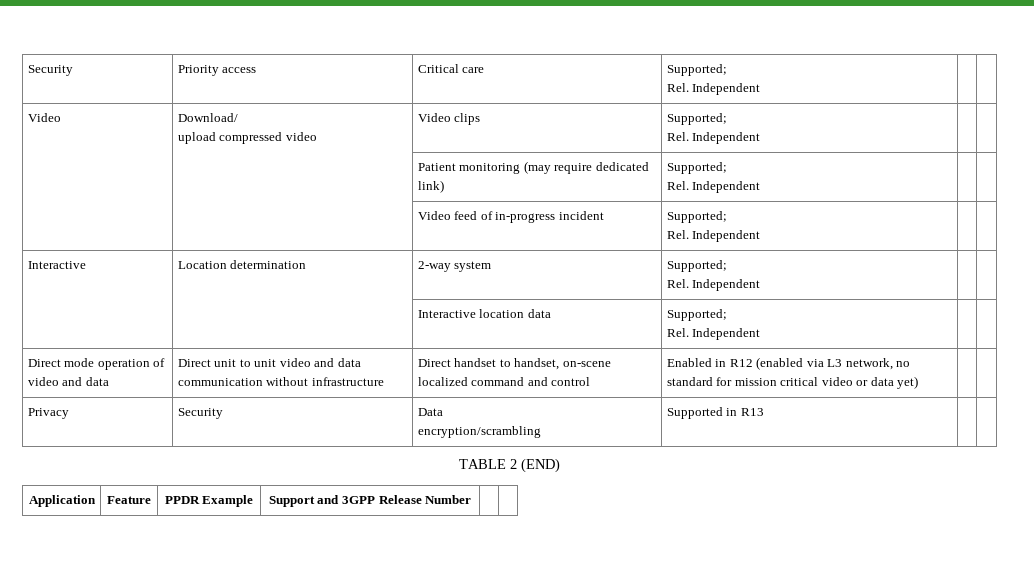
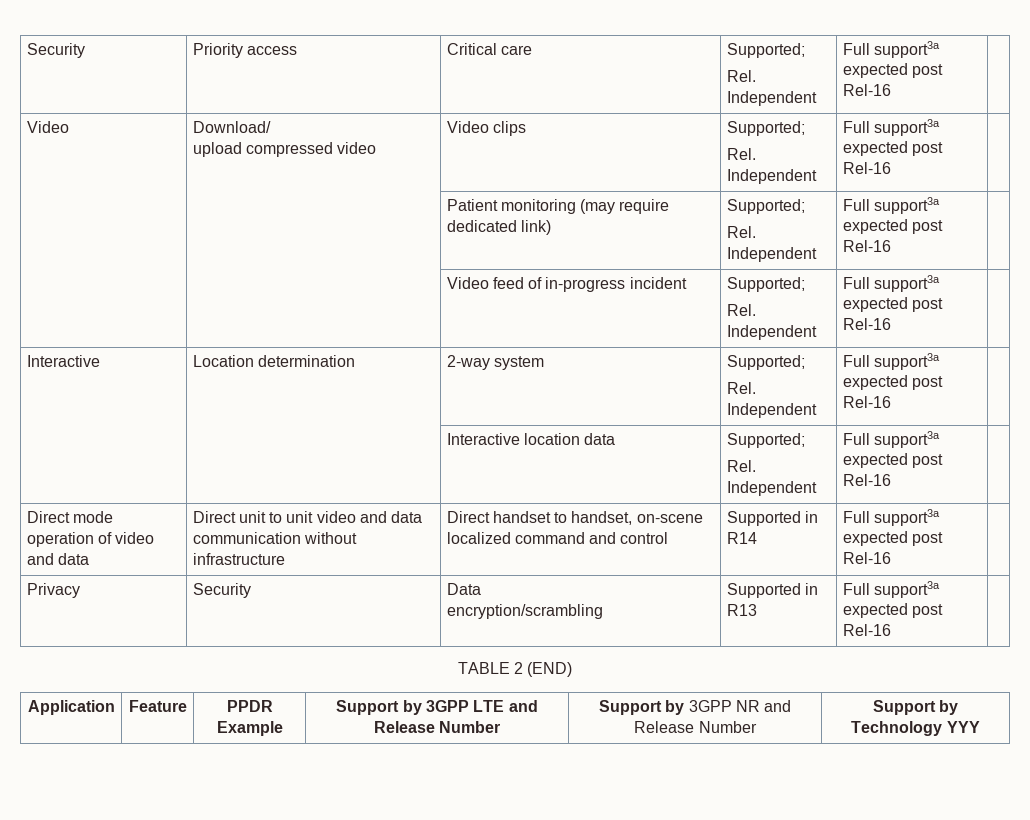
  Security | Priority access | Critical care | Supported;
- Rel. Independent | |
+ Rel. Independent | Full support3a expected post Rel-16 |
  Video | Download/
  upload compressed video | Video clips | Supported;
- Rel. Independent | |
+ Rel. Independent | Full support3a expected post Rel-16 |
  | | Patient monitoring (may require dedicated link) | Supported;
- Rel. Independent | |
+ Rel. Independent | Full support3a expected post Rel-16 |
  | | Video feed of in-progress incident | Supported;
- Rel. Independent | |
+ Rel. Independent | Full support3a expected post Rel-16 |
  Interactive | Location determination | 2-way system | Supported;
- Rel. Independent | |
+ Rel. Independent | Full support3a expected post Rel-16 |
  | | Interactive location data | Supported;
- Rel. Independent | |
+ Rel. Independent | Full support3a expected post Rel-16 |
- Enabled in R12 (enabled via L3 network, no standard for mission critical video or data yet)
+ Supported in R14 | Full support3a expected post Rel-16
  Privacy | Security | Data
- encryption/scrambling | Supported in R13 | |
+ encryption/scrambling | Supported in R13 | Full support3a expected post Rel-16 |
- Application | Feature | PPDR Example | Support and 3GPP Release Number | |
+ Application | Feature | PPDR Example | Support by 3GPP LTE and Release Number | Support by 3GPP NR and Release Number | Support by Technology YYY

